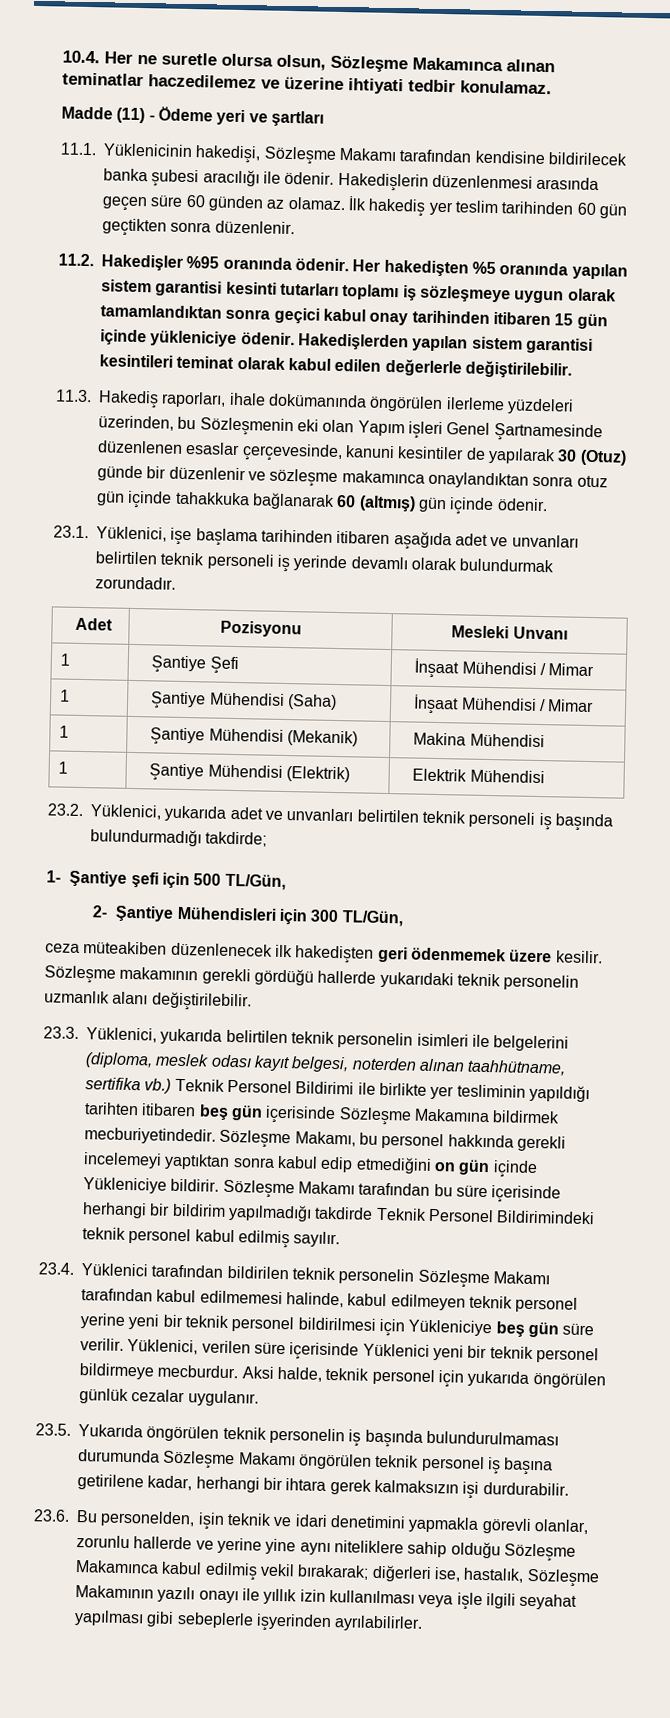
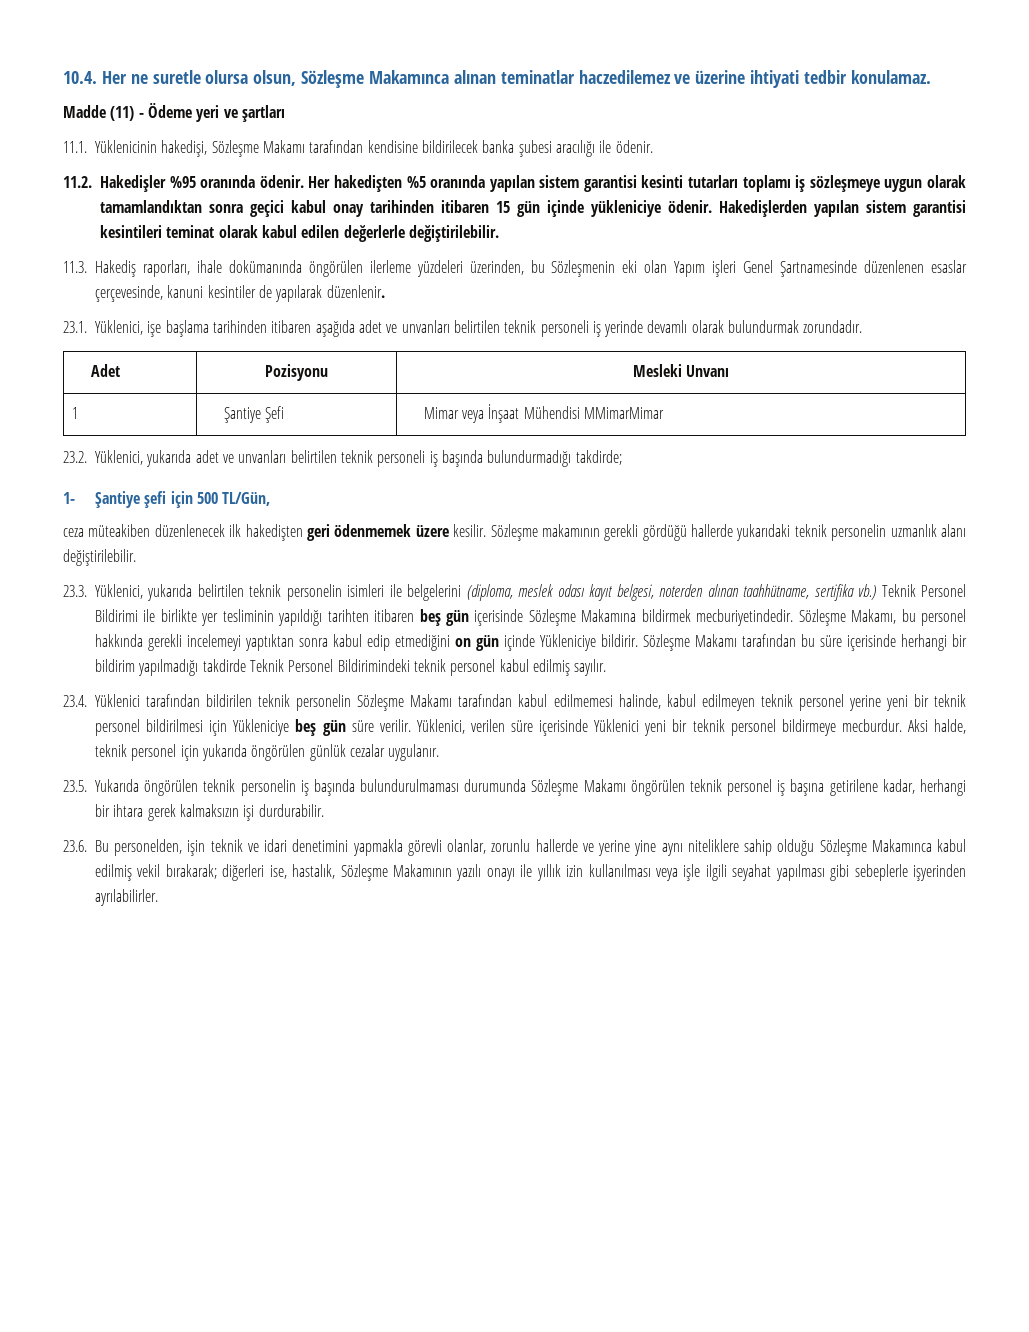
- Hakedişlerin düzenlenmesi arasında geçen süre 60 günden az olamaz. İlk hakediş yer teslim tarihinden 60 gün geçtikten sonra düzenlenir.
- 11.3. Hakediş raporları, ihale dokümanında öngörülen ilerleme yüzdeleri üzerinden, bu Sözleşmenin eki olan Yapım işleri Genel Şartnamesinde düzenlenen esaslar çerçevesinde, kanuni kesintiler de yapılarak 30 (Otuz) günde bir düzenlenir ve sözleşme makamınca onaylandıktan sonra otuz gün içinde tahakkuka bağlanarak 60 (altmış) gün içinde ödenir.
+ 11.3. Hakediş raporları, ihale dokümanında öngörülen ilerleme yüzdeleri üzerinden, bu Sözleşmenin eki olan Yapım işleri Genel Şartnamesinde düzenlenen esaslar çerçevesinde, kanuni kesintiler de yapılarak düzenlenir.
- 1 | Şantiye Şefi | İnşaat Mühendisi / Mimar
- 1 | Şantiye Mühendisi (Saha) | İnşaat Mühendisi / Mimar
- 1 | Şantiye Mühendisi (Mekanik) | Makina Mühendisi
- 1 | Şantiye Mühendisi (Elektrik) | Elektrik Mühendisi
+ 1 | Şantiye Şefi | Mimar veya İnşaat Mühendisi MMimarMimar
- 2- Şantiye Mühendisleri için 300 TL/Gün,

